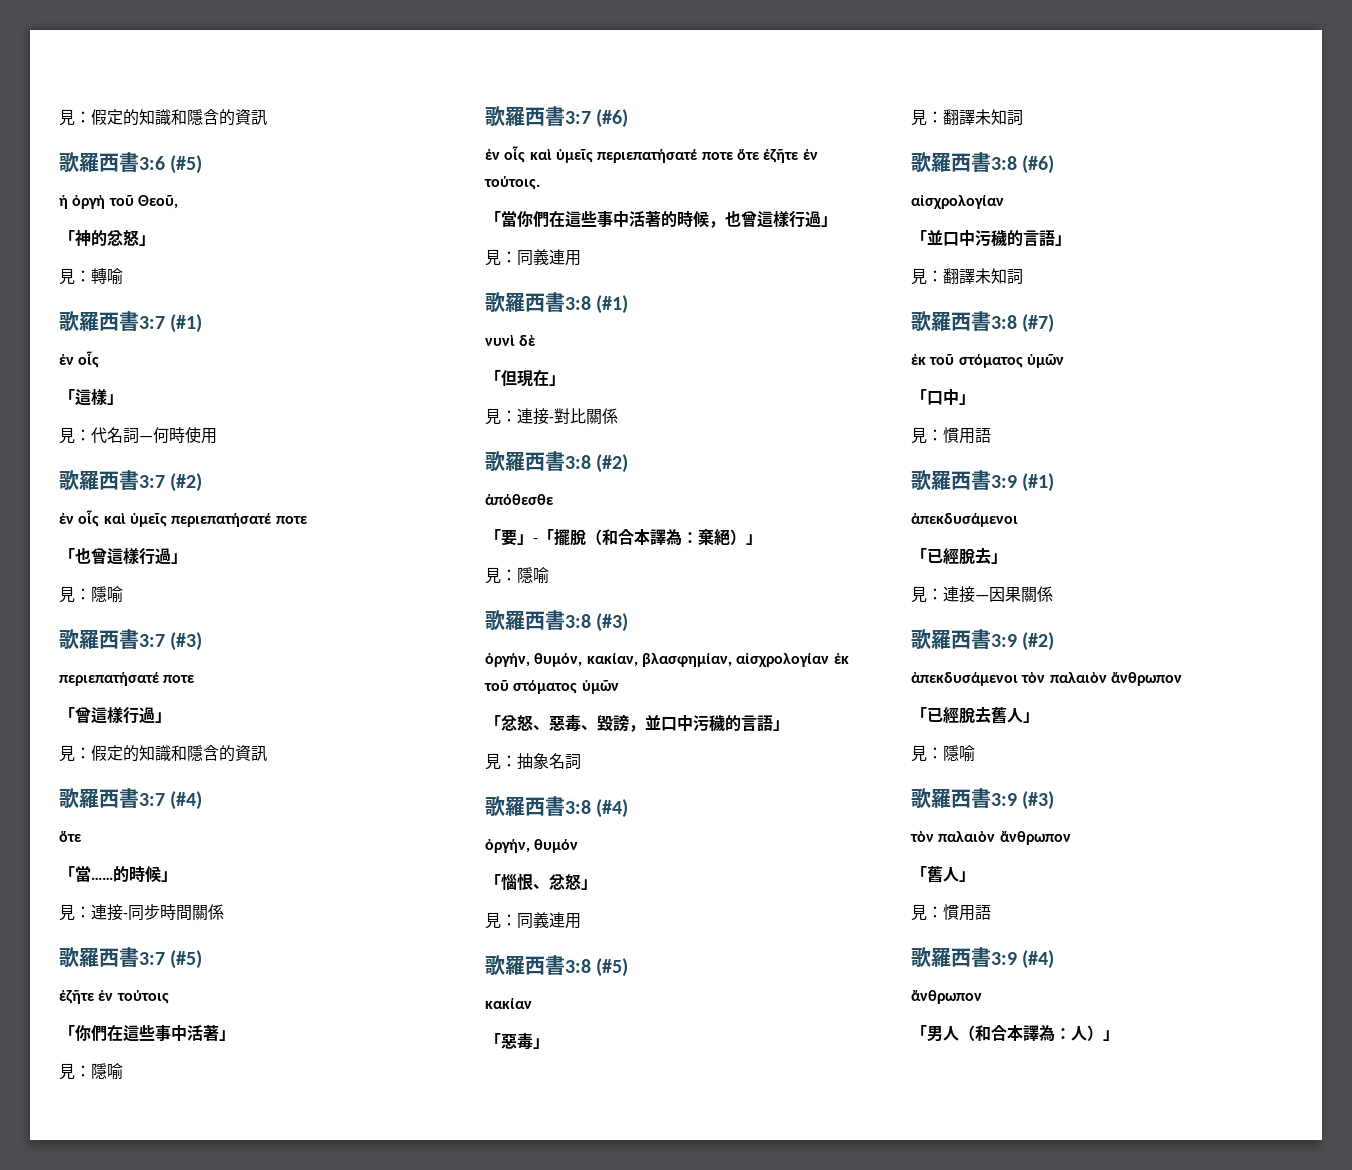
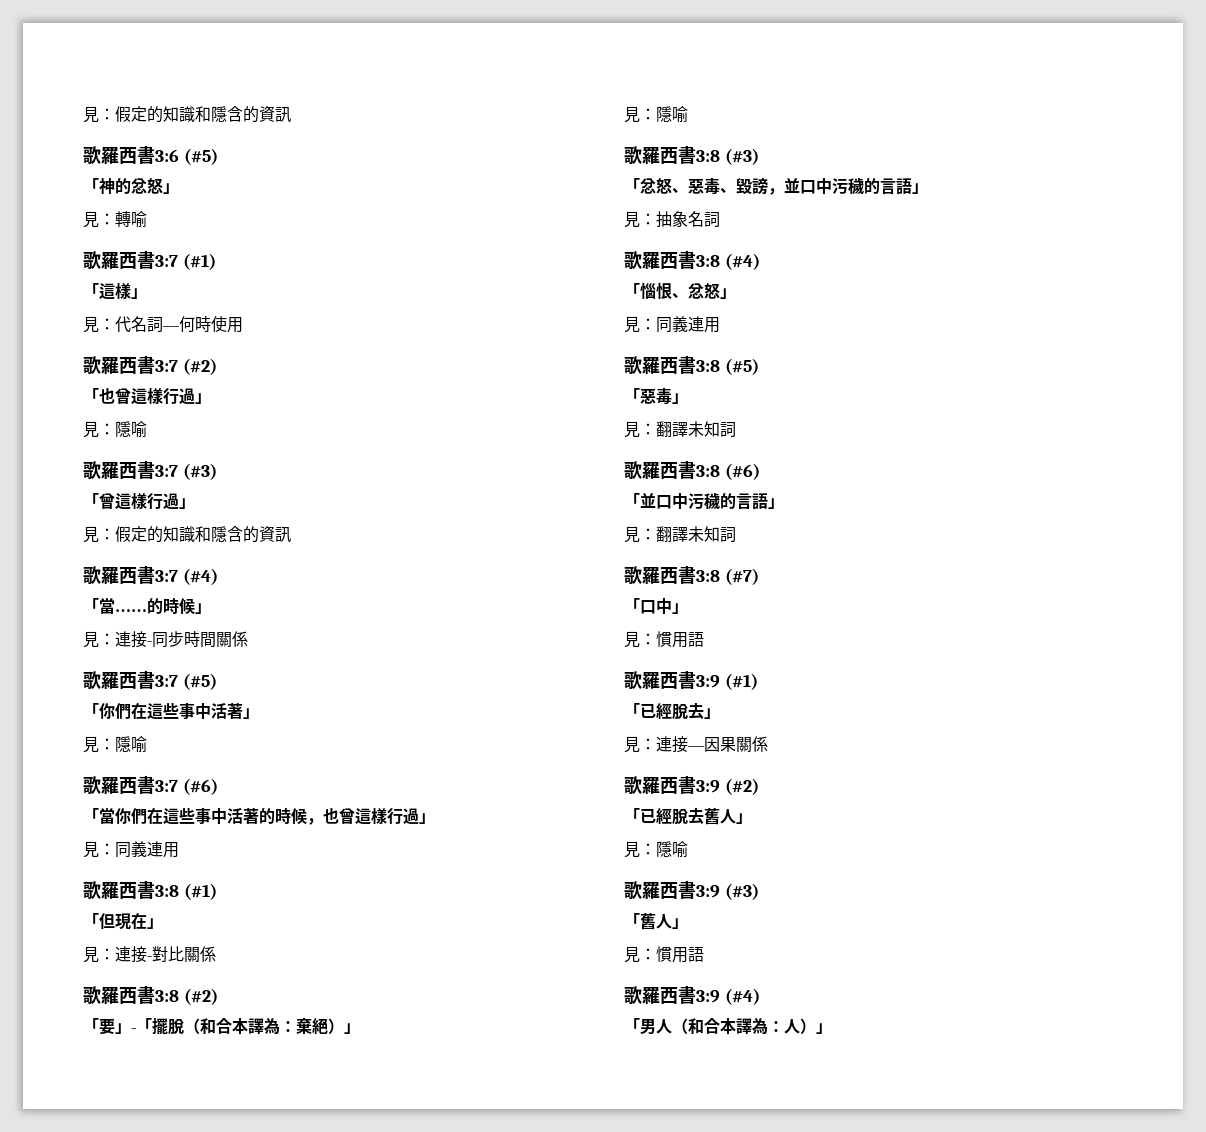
- ἡ ὀργὴ τοῦ Θεοῦ,
  歌羅西書3:7 (#1)
- ἐν οἷς
  歌羅西書3:7 (#2)
- ἐν οἷς καὶ ὑμεῖς περιεπατήσατέ ποτε
  歌羅西書3:7 (#3)
- περιεπατήσατέ ποτε
  歌羅西書3:7 (#4)
- ὅτε
- ἐζῆτε ἐν τούτοις
- ἐν οἷς καὶ ὑμεῖς περιεπατήσατέ ποτε ὅτε ἐζῆτε ἐν τούτοις.
- νυνὶ δὲ
- ἀπόθεσθε
- ὀργήν, θυμόν, κακίαν, βλασφημίαν, αἰσχρολογίαν ἐκ τοῦ στόματος ὑμῶν
- ὀργήν, θυμόν
- κακίαν
  歌羅西書3:8 (#6)
- αἰσχρολογίαν
  歌羅西書3:8 (#7)
- ἐκ τοῦ στόματος ὑμῶν
  歌羅西書3:9 (#1)
- ἀπεκδυσάμενοι
- ἀπεκδυσάμενοι τὸν παλαιὸν ἄνθρωπον
  歌羅西書3:9 (#3)
- τὸν παλαιὸν ἄνθρωπον
  歌羅西書3:9 (#4)
- ἄνθρωπον

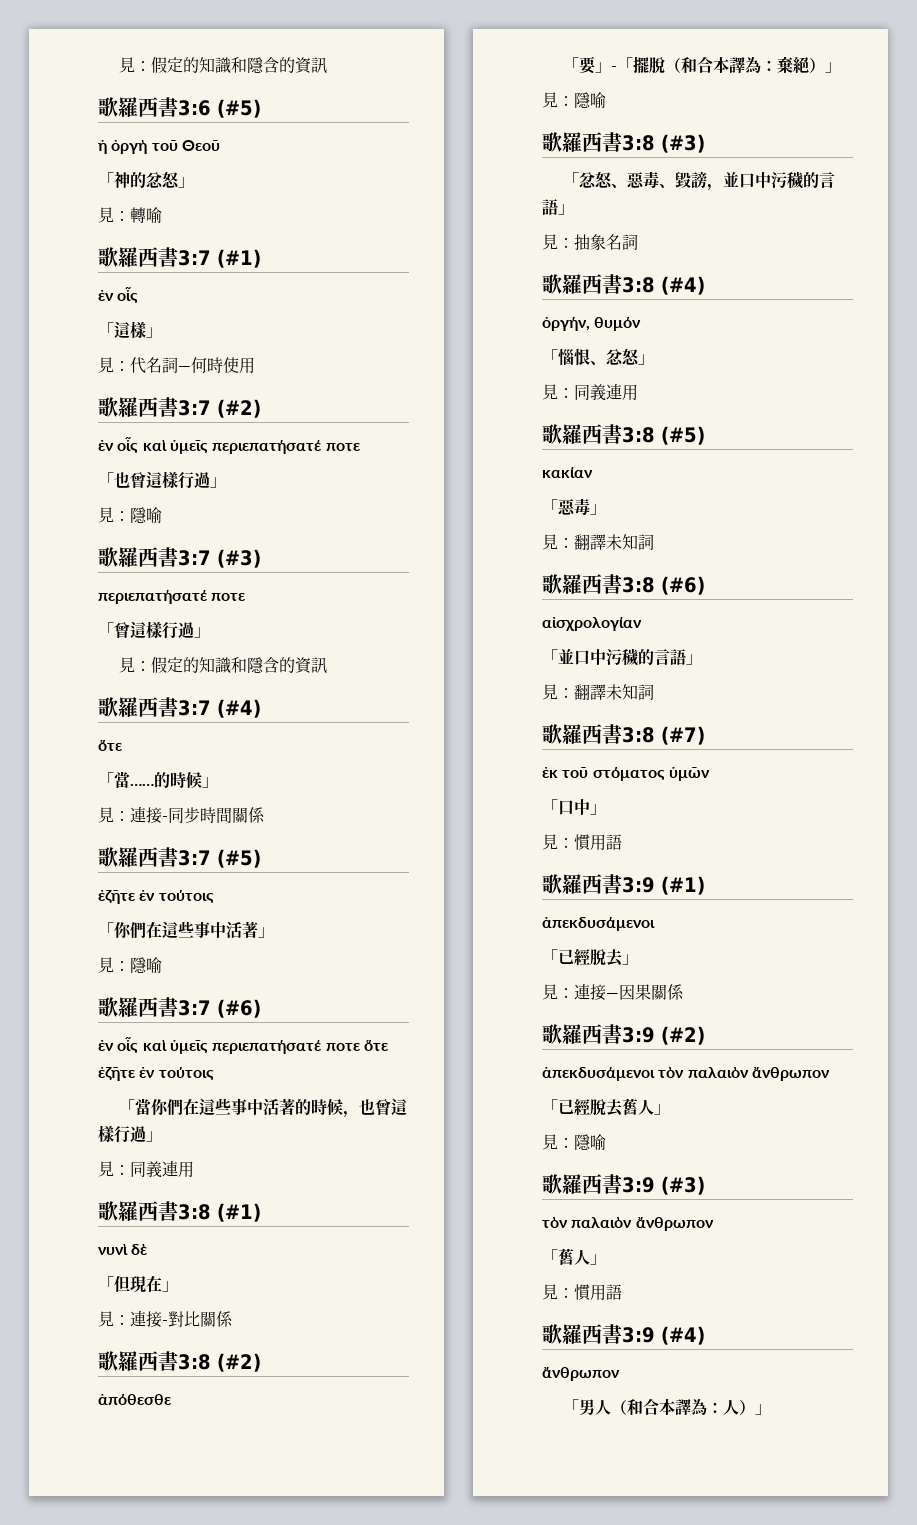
+ ἡ ὀργὴ τοῦ Θεοῦ
  歌羅西書3:7 (#1)
+ ἐν οἷς
  歌羅西書3:7 (#2)
+ ἐν οἷς καὶ ὑμεῖς περιεπατήσατέ ποτε
  歌羅西書3:7 (#3)
+ περιεπατήσατέ ποτε
  歌羅西書3:7 (#4)
+ ὅτε
  歌羅西書3:7 (#5)
+ ἐζῆτε ἐν τούτοις
+ ἐν οἷς καὶ ὑμεῖς περιεπατήσατέ ποτε ὅτε ἐζῆτε ἐν τούτοις
+ νυνὶ δὲ
+ ἀπόθεσθε
+ ὀργήν, θυμόν
+ κακίαν
+ αἰσχρολογίαν
+ ἐκ τοῦ στόματος ὑμῶν
  歌羅西書3:9 (#1)
+ ἀπεκδυσάμενοι
+ ἀπεκδυσάμενοι τὸν παλαιὸν ἄνθρωπον
  歌羅西書3:9 (#3)
+ τὸν παλαιὸν ἄνθρωπον
  歌羅西書3:9 (#4)
+ ἄνθρωπον

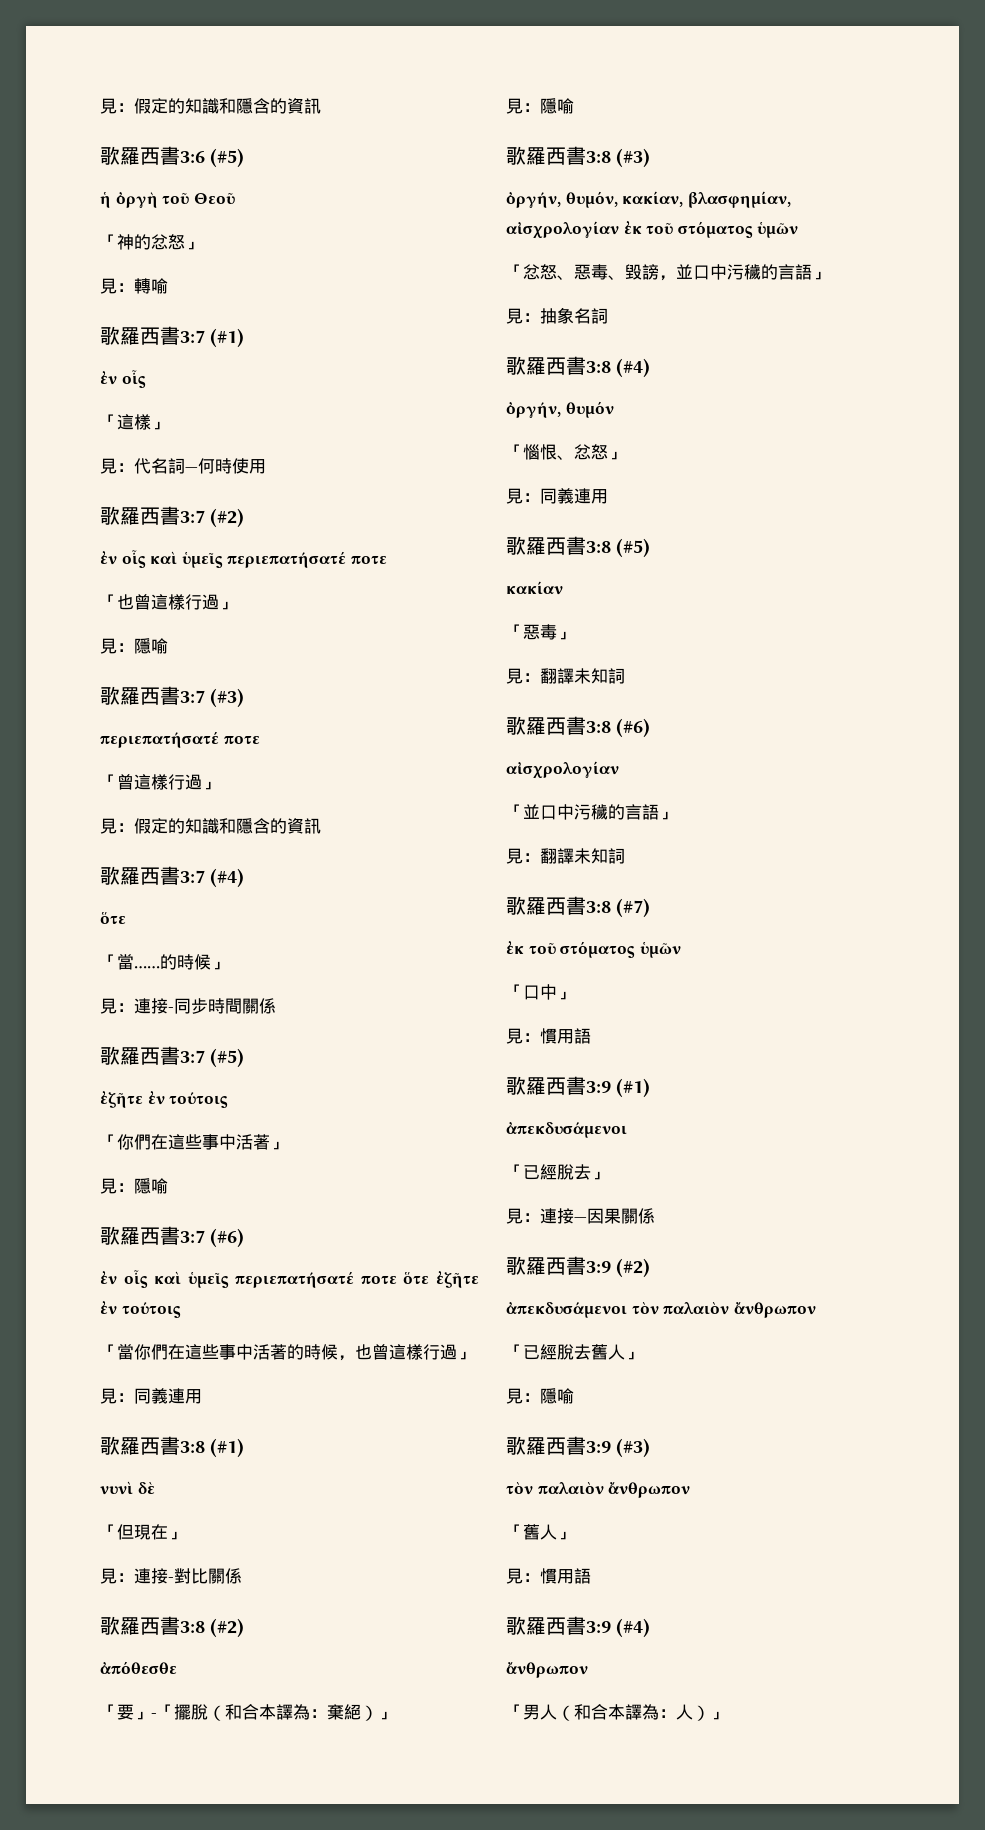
+ ὀργήν, θυμόν, κακίαν, βλασφημίαν, αἰσχρολογίαν ἐκ τοῦ στόματος ὑμῶν

